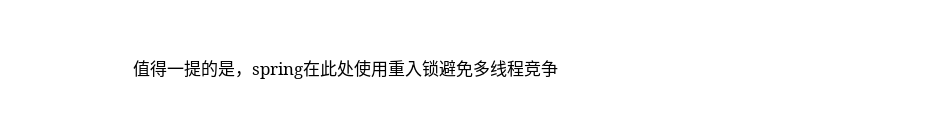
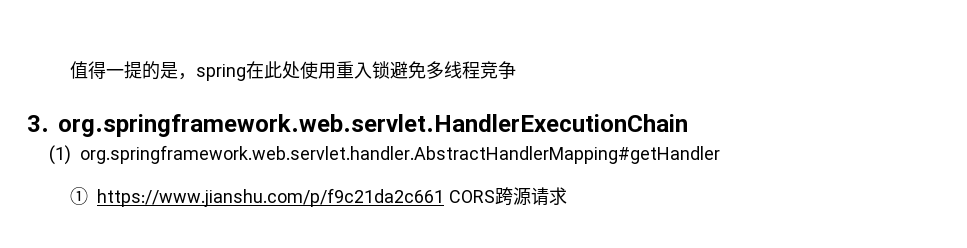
+ 3. org.springframework.web.servlet.HandlerExecutionChain
+ (1) org.springframework.web.servlet.handler.AbstractHandlerMapping#getHandler
+ ① https://www.jianshu.com/p/f9c21da2c661 CORS跨源请求

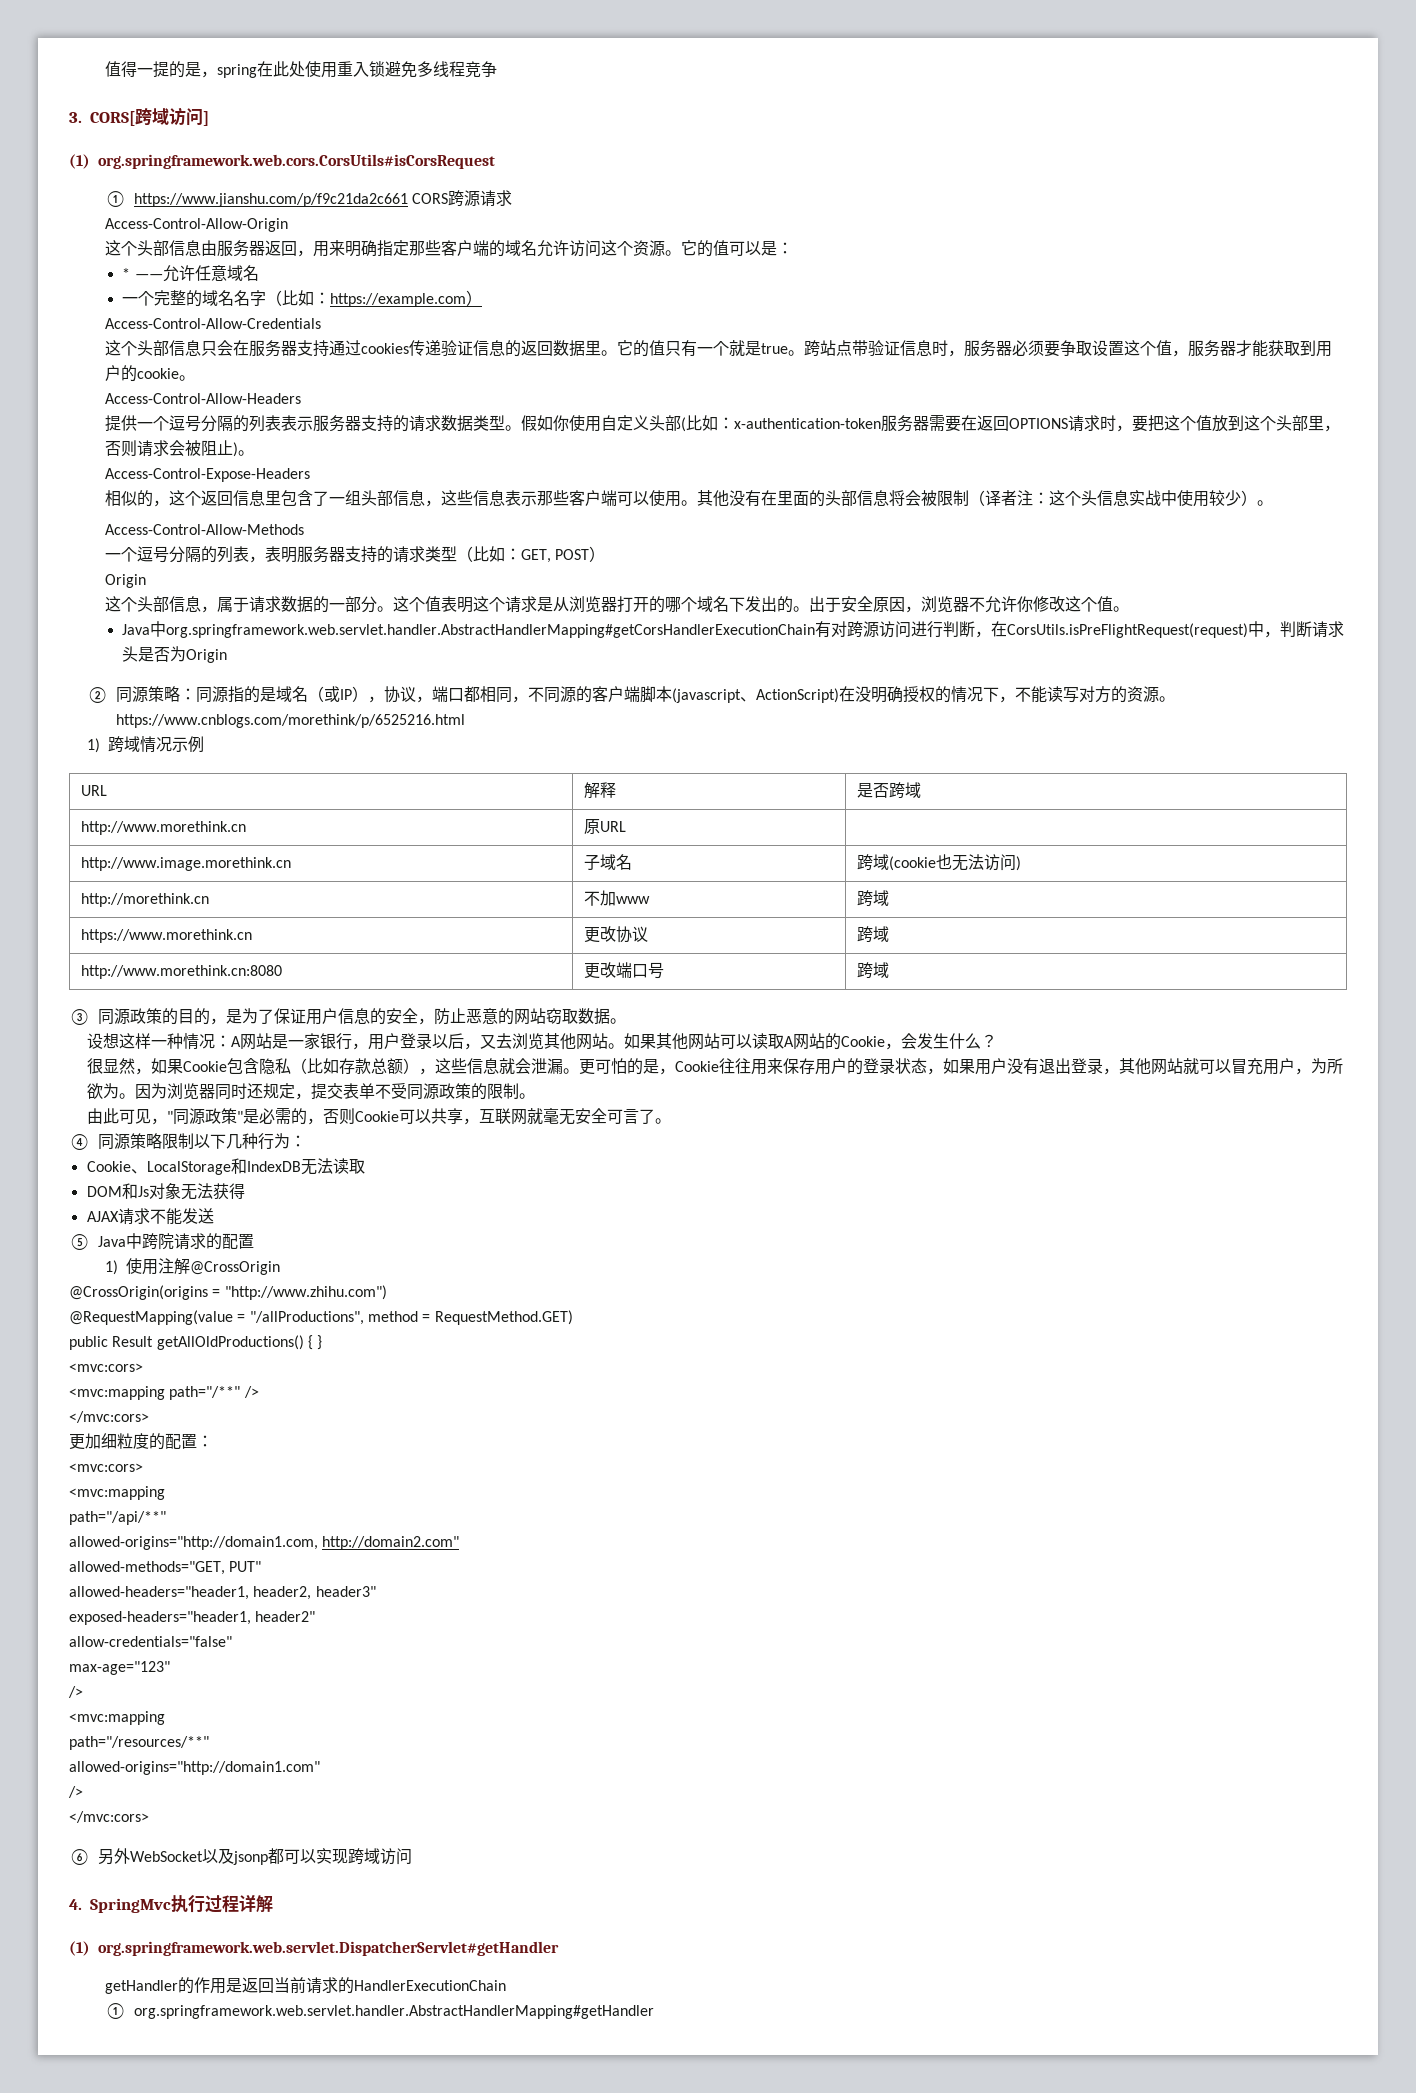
- 3. org.springframework.web.servlet.HandlerExecutionChain
- (1) org.springframework.web.servlet.handler.AbstractHandlerMapping#getHandler
+ 3. CORS[跨域访问]
+ (1) org.springframework.web.cors.CorsUtils#isCorsRequest
+ Access-Control-Allow-Origin
+ 这个头部信息由服务器返回，用来明确指定那些客户端的域名允许访问这个资源。它的值可以是：
+ * ——允许任意域名
+ 一个完整的域名名字（比如：https://example.com）
+ Access-Control-Allow-Credentials
+ 这个头部信息只会在服务器支持通过cookies传递验证信息的返回数据里。它的值只有一个就是true。跨站点带验证信息时，服务器必须要争取设置这个值，服务器才能获取到用户的cookie。
+ Access-Control-Allow-Headers
+ 提供一个逗号分隔的列表表示服务器支持的请求数据类型。假如你使用自定义头部(比如：x-authentication-token服务器需要在返回OPTIONS请求时，要把这个值放到这个头部里，否则请求会被阻止)。
+ Access-Control-Expose-Headers
+ 相似的，这个返回信息里包含了一组头部信息，这些信息表示那些客户端可以使用。其他没有在里面的头部信息将会被限制（译者注：这个头信息实战中使用较少）。
+ Access-Control-Allow-Methods
+ 一个逗号分隔的列表，表明服务器支持的请求类型（比如：GET, POST）
+ Origin
+ 这个头部信息，属于请求数据的一部分。这个值表明这个请求是从浏览器打开的哪个域名下发出的。出于安全原因，浏览器不允许你修改这个值。
+ Java中org.springframework.web.servlet.handler.AbstractHandlerMapping#getCorsHandlerExecutionChain有对跨源访问进行判断，在CorsUtils.isPreFlightRequest(request)中，判断请求头是否为Origin
+ ②同源策略：同源指的是域名（或IP），协议，端口都相同，不同源的客户端脚本(javascript、ActionScript)在没明确授权的情况下，不能读写对方的资源。https://www.cnblogs.com/morethink/p/6525216.html
+ 1)跨域情况示例
+ URL | 解释 | 是否跨域
+ http://www.morethink.cn | 原URL |
+ http://www.image.morethink.cn | 子域名 | 跨域(cookie也无法访问)
+ http://morethink.cn | 不加www | 跨域
+ https://www.morethink.cn | 更改协议 | 跨域
+ http://www.morethink.cn:8080 | 更改端口号 | 跨域
+ ③同源政策的目的，是为了保证用户信息的安全，防止恶意的网站窃取数据。
+ 设想这样一种情况：A网站是一家银行，用户登录以后，又去浏览其他网站。如果其他网站可以读取A网站的Cookie，会发生什么？
+ 很显然，如果Cookie包含隐私（比如存款总额），这些信息就会泄漏。更可怕的是，Cookie往往用来保存用户的登录状态，如果用户没有退出登录，其他网站就可以冒充用户，为所欲为。因为浏览器同时还规定，提交表单不受同源政策的限制。
+ 由此可见，"同源政策"是必需的，否则Cookie可以共享，互联网就毫无安全可言了。
+ ④同源策略限制以下几种行为：
+ Cookie、LocalStorage和IndexDB无法读取
+ DOM和Js对象无法获得
+ AJAX请求不能发送
+ ⑤ Java中跨院请求的配置
+ 1)使用注解@CrossOrigin
+ @CrossOrigin(origins = "http://www.zhihu.com")
+ @RequestMapping(value = "/allProductions", method = RequestMethod.GET)
+ public Result getAllOldProductions() { }
+ <mvc:cors>
+ <mvc:mapping path="/**" />
+ </mvc:cors>
+ 更加细粒度的配置：
+ <mvc:cors>
+ <mvc:mapping
+ path="/api/**"
+ allowed-origins="http://domain1.com, http://domain2.com"
+ allowed-methods="GET, PUT"
+ allowed-headers="header1, header2, header3"
+ exposed-headers="header1, header2"
+ allow-credentials="false"
+ max-age="123"
+ />
+ <mvc:mapping
+ path="/resources/**"
+ allowed-origins="http://domain1.com"
+ />
+ </mvc:cors>
+ ⑥另外WebSocket以及jsonp都可以实现跨域访问
+ 4. SpringMvc执行过程详解
+ (1) org.springframework.web.servlet.DispatcherServlet#getHandler
+ getHandler的作用是返回当前请求的HandlerExecutionChain
+ ① org.springframework.web.servlet.handler.AbstractHandlerMapping#getHandler

